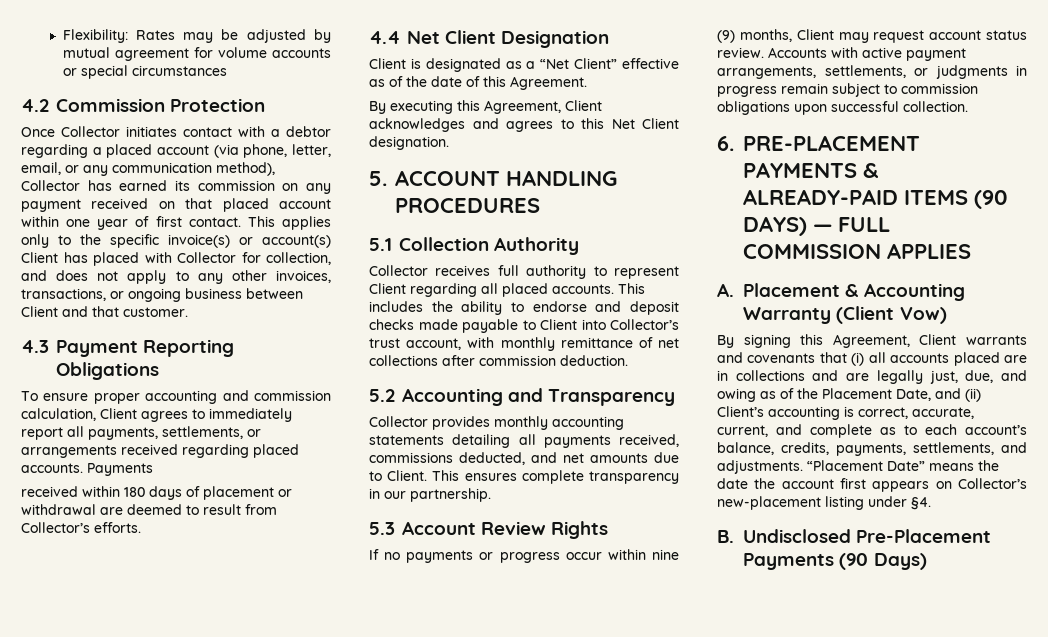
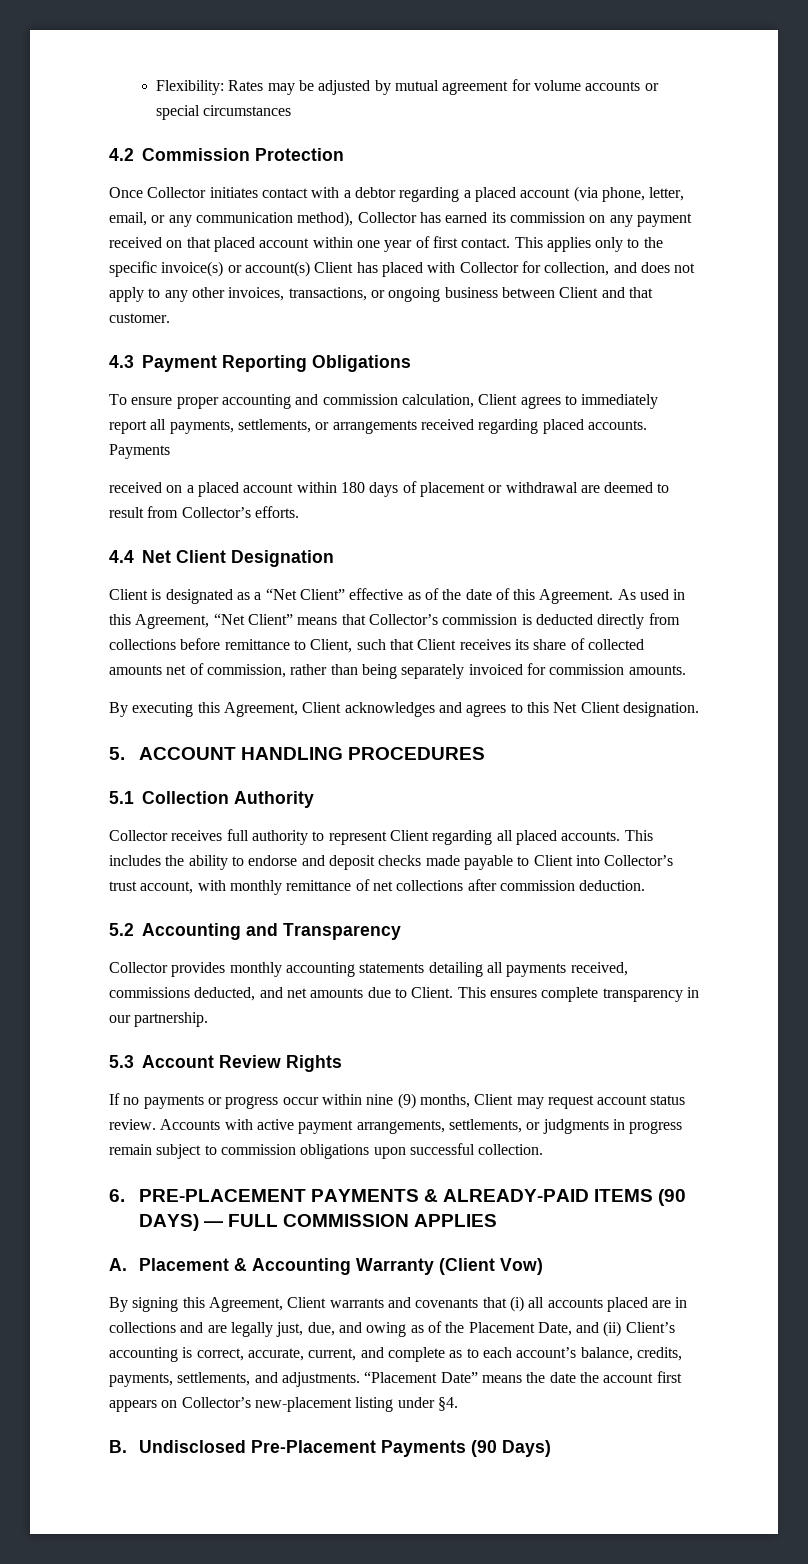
- received within 180 days of placement or withdrawal are deemed to result from Collector’s efforts.
+ received on a placed account within 180 days of placement or withdrawal are deemed to result from Collector’s efforts.
+ As used in this Agreement, “Net Client” means that Collector’s commission is deducted directly from collections before remittance to Client, such that Client receives its share of collected amounts net of commission, rather than being separately invoiced for commission amounts.

